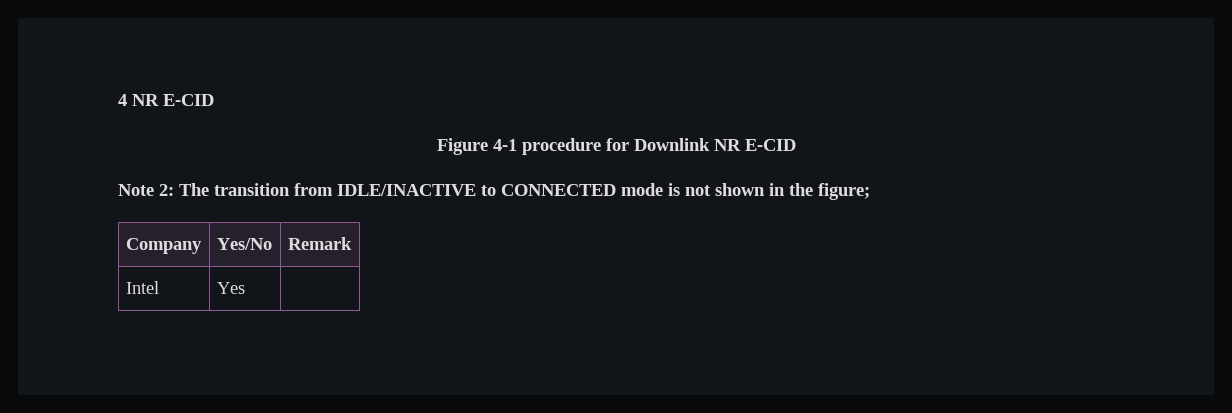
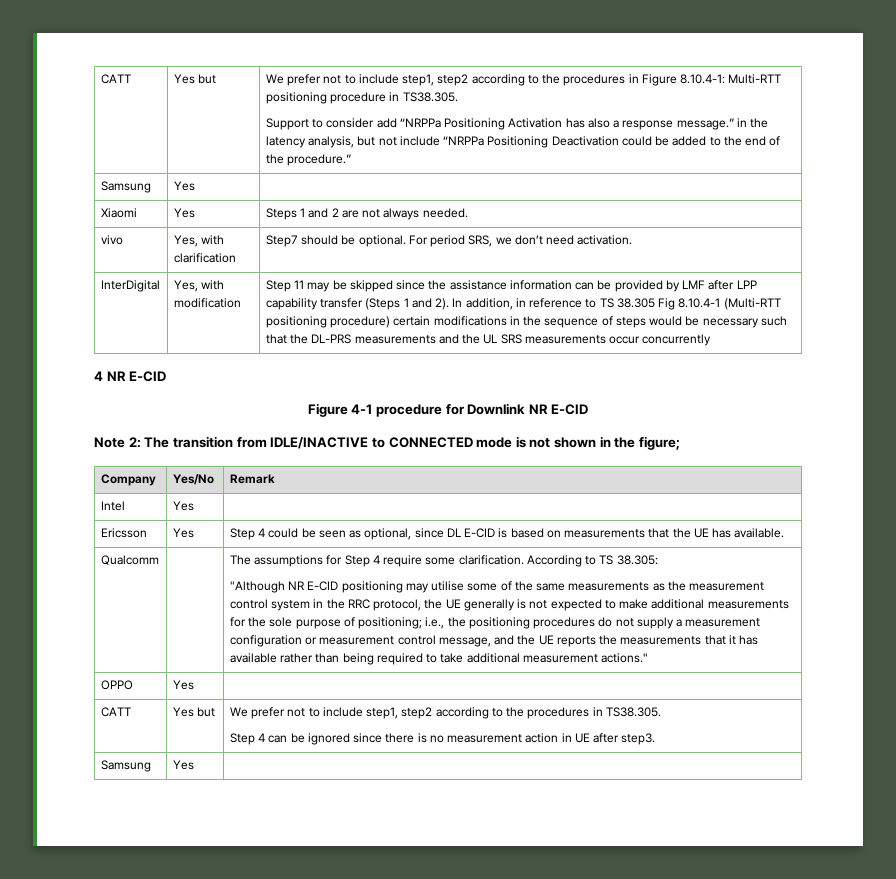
+ CATT | Yes but | We prefer not to include step1, step2 according to the procedures in Figure 8.10.4-1: Multi-RTT positioning procedure in TS38.305.
+ Support to consider add “NRPPa Positioning Activation has also a response message.” in the latency analysis, but not include “NRPPa Positioning Deactivation could be added to the end of the procedure.”
+ Samsung | Yes |
+ Xiaomi | Yes | Steps 1 and 2 are not always needed.
+ vivo | Yes, with clarification | Step7 should be optional. For period SRS, we don’t need activation.
+ InterDigital | Yes, with modification | Step 11 may be skipped since the assistance information can be provided by LMF after LPP capability transfer (Steps 1 and 2). In addition, in reference to TS 38.305 Fig 8.10.4-1 (Multi-RTT positioning procedure) certain modifications in the sequence of steps would be necessary such that the DL-PRS measurements and the UL SRS measurements occur concurrently
+ Ericsson | Yes | Step 4 could be seen as optional, since DL E-CID is based on measurements that the UE has available.
+ Qualcomm | | The assumptions for Step 4 require some clarification. According to TS 38.305:
+ "Although NR E-CID positioning may utilise some of the same measurements as the measurement control system in the RRC protocol, the UE generally is not expected to make additional measurements for the sole purpose of positioning; i.e., the positioning procedures do not supply a measurement configuration or measurement control message, and the UE reports the measurements that it has available rather than being required to take additional measurement actions."
+ OPPO | Yes |
+ CATT | Yes but | We prefer not to include step1, step2 according to the procedures in TS38.305.
+ Step 4 can be ignored since there is no measurement action in UE after step3.
+ Samsung | Yes |

